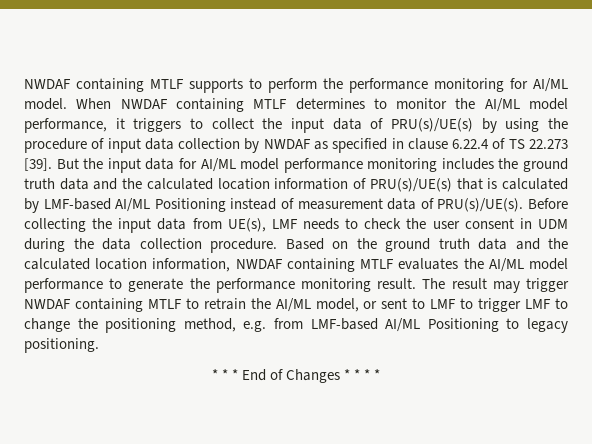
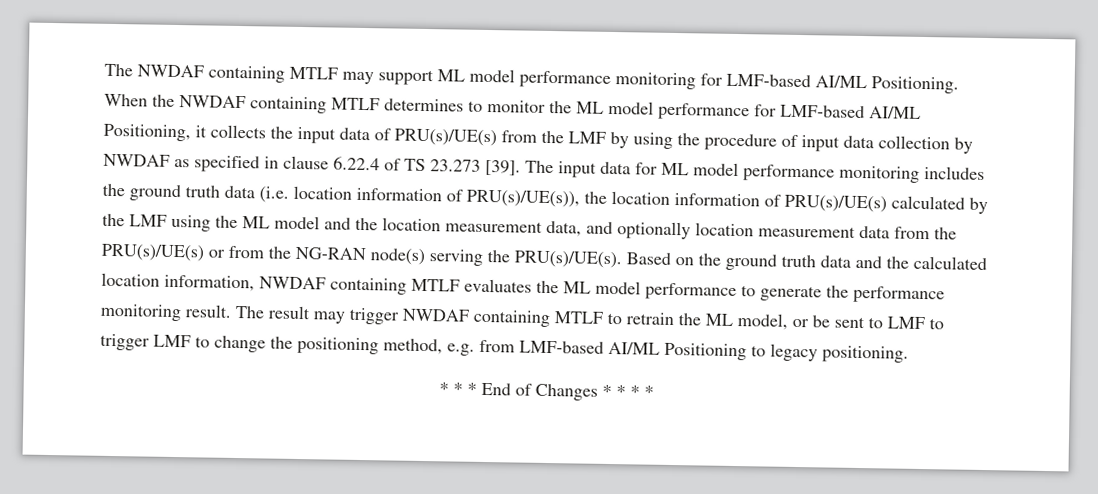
- NWDAF containing MTLF supports to perform the performance monitoring for AI/ML model. When NWDAF containing MTLF determines to monitor the AI/ML model performance, it triggers to collect the input data of PRU(s)/UE(s) by using the procedure of input data collection by NWDAF as specified in clause 6.22.4 of TS 22.273 [39]. But the input data for AI/ML model performance monitoring includes the ground truth data and the calculated location information of PRU(s)/UE(s) that is calculated by LMF-based AI/ML Positioning instead of measurement data of PRU(s)/UE(s). Before collecting the input data from UE(s), LMF needs to check the user consent in UDM during the data collection procedure.
+ The NWDAF containing MTLF may support ML model performance monitoring for LMF-based AI/ML Positioning. When the NWDAF containing MTLF determines to monitor the ML model performance for LMF-based AI/ML Positioning, it collects the input data of PRU(s)/UE(s) from the LMF by using the procedure of input data collection by NWDAF as specified in clause 6.22.4 of TS 23.273 [39]. The input data for ML model performance monitoring includes the ground truth data (i.e. location information of PRU(s)/UE(s)), the location information of PRU(s)/UE(s) calculated by the LMF using the ML model and the location measurement data, and optionally location measurement data from the PRU(s)/UE(s) or from the NG-RAN node(s) serving the PRU(s)/UE(s).
- Based on the ground truth data and the calculated location information, NWDAF containing MTLF evaluates the AI/ML model performance to generate the performance monitoring result.
+ Based on the ground truth data and the calculated location information, NWDAF containing MTLF evaluates the ML model performance to generate the performance monitoring result.
- The result may trigger NWDAF containing MTLF to retrain the AI/ML model, or sent to LMF to trigger LMF to change the positioning method, e.g. from LMF-based AI/ML Positioning to legacy positioning.
+ The result may trigger NWDAF containing MTLF to retrain the ML model, or be sent to LMF to trigger LMF to change the positioning method, e.g. from LMF-based AI/ML Positioning to legacy positioning.

